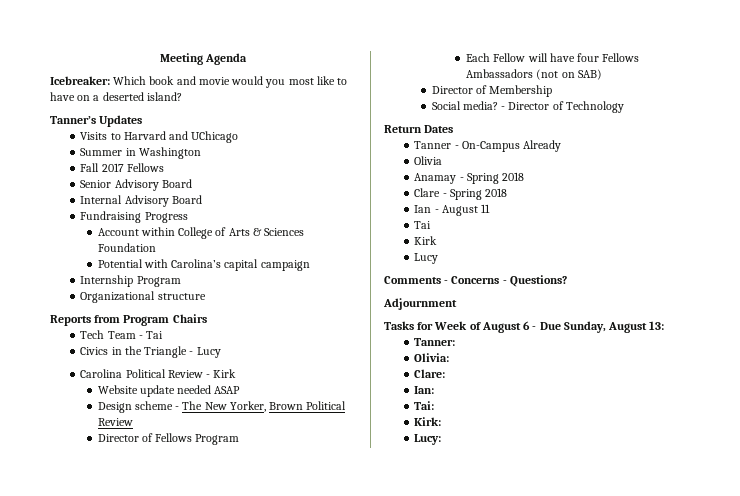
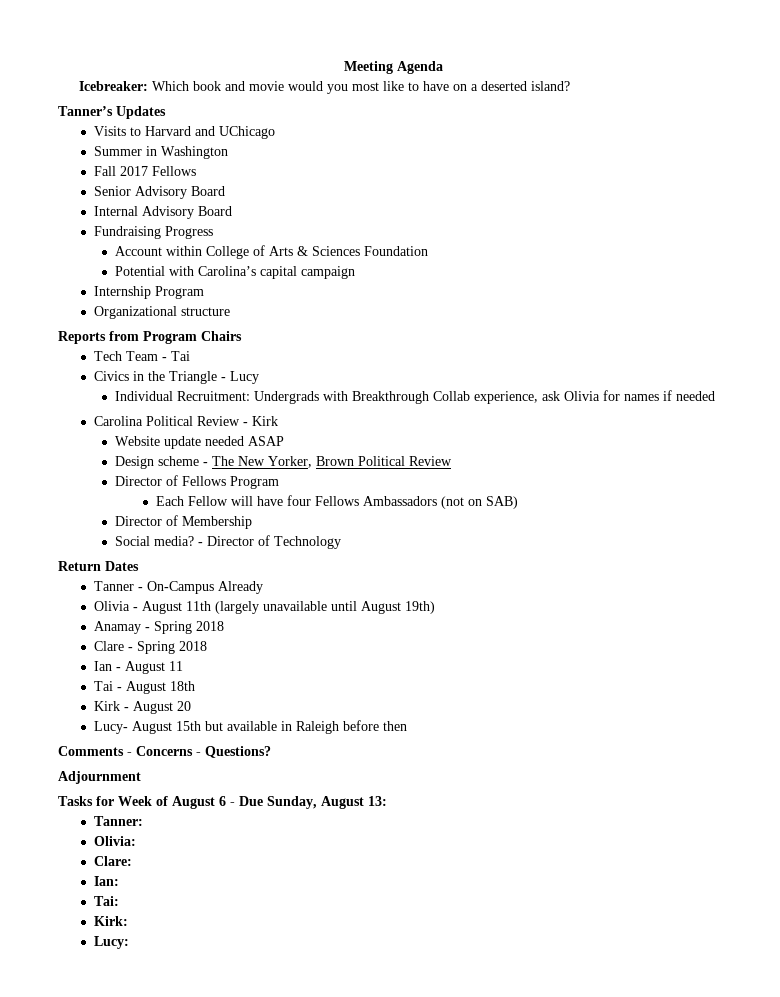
+ Individual Recruitment: Undergrads with Breakthrough Collab experience, ask Olivia for names if needed
- Olivia
+ Olivia - August 11th (largely unavailable until August 19th)
  Ian - August 11
- Tai
- Kirk
- Lucy
+ Tai - August 18th
+ Kirk - August 20
+ Lucy- August 15th but available in Raleigh before then

